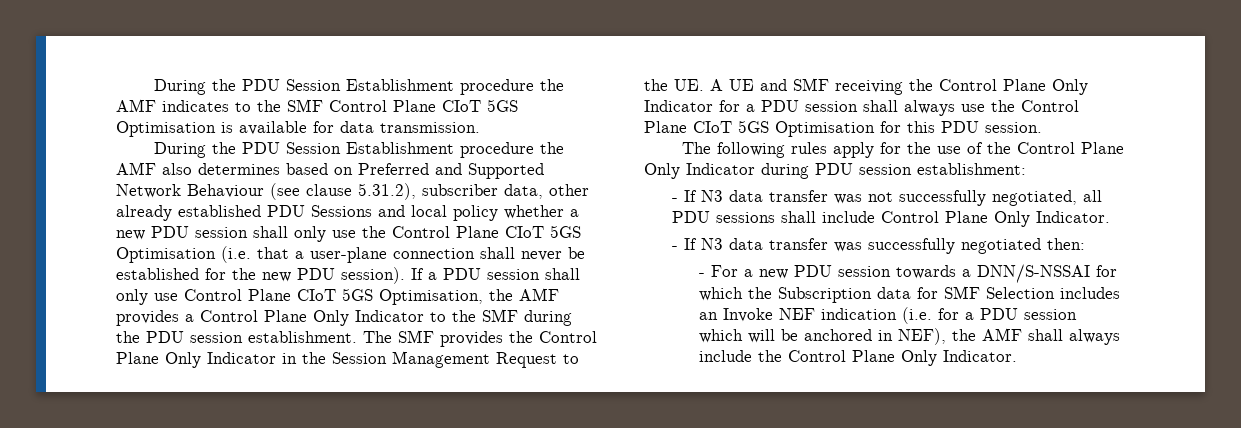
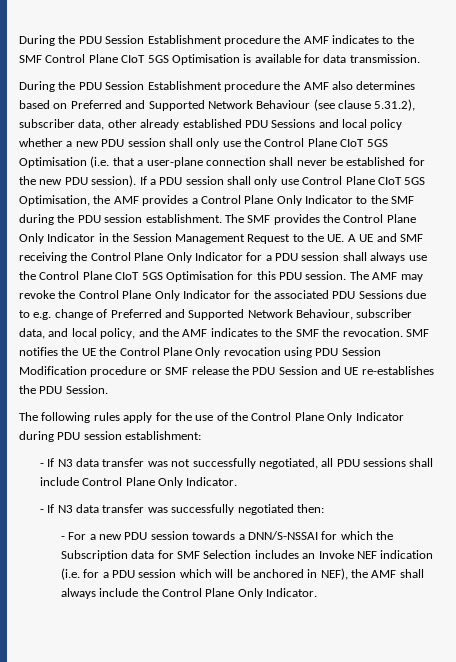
+ The AMF may revoke the Control Plane Only Indicator for the associated PDU Sessions due to e.g. change of Preferred and Supported Network Behaviour, subscriber data, and local policy, and the AMF indicates to the SMF the revocation. SMF notifies the UE the Control Plane Only revocation using PDU Session Modification procedure or SMF release the PDU Session and UE re-establishes the PDU Session.

